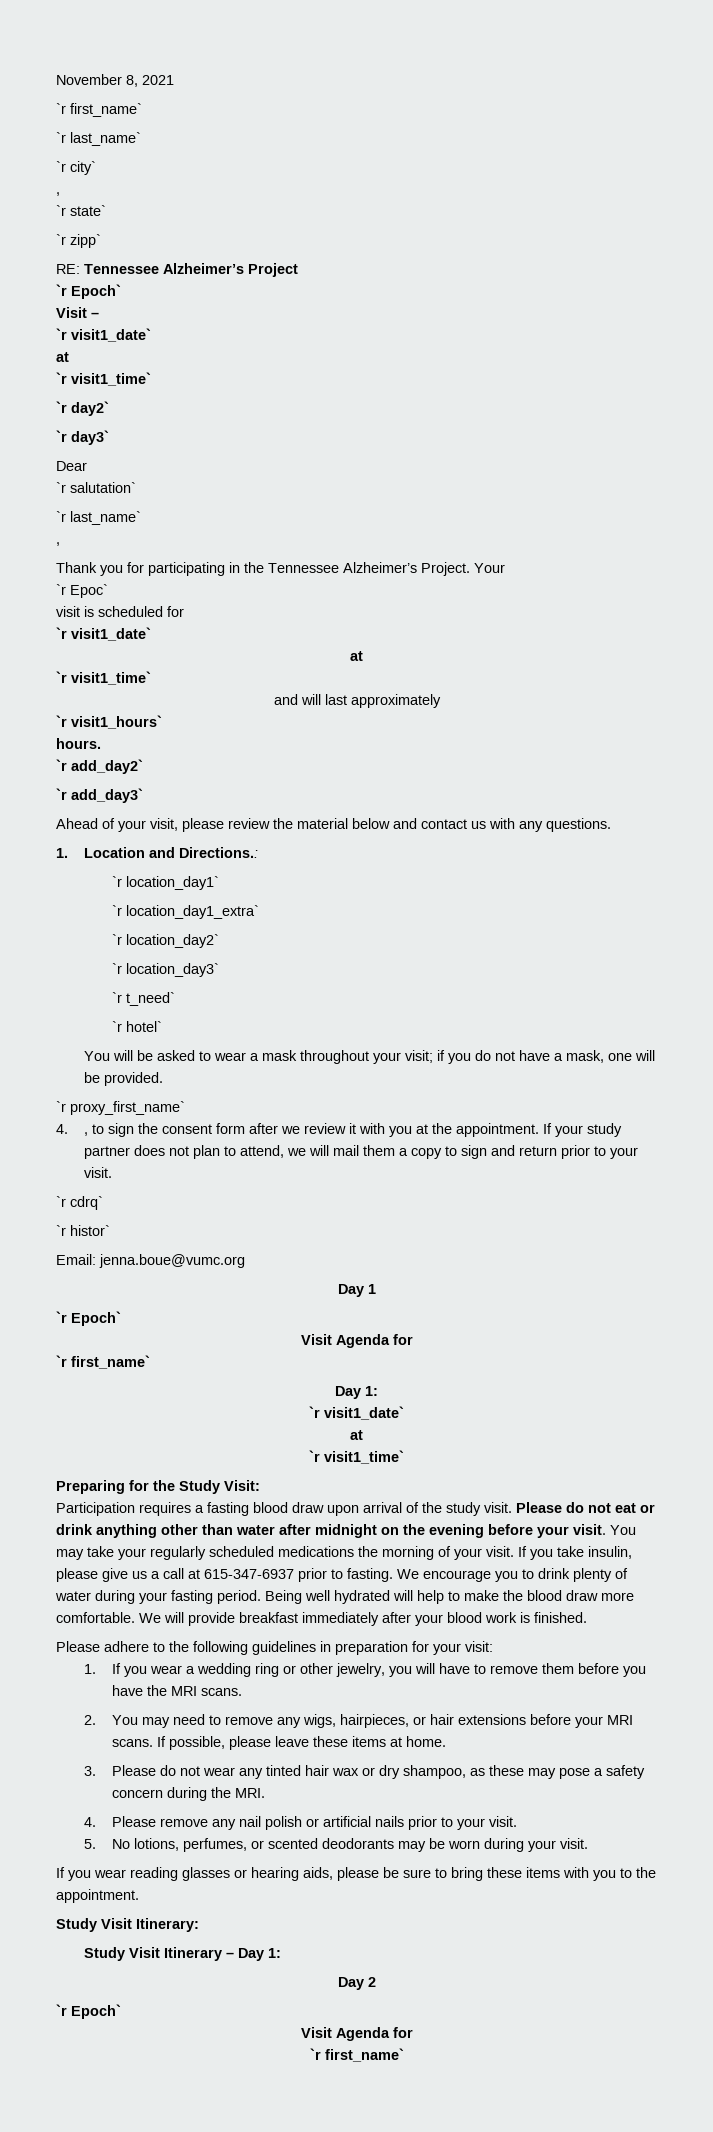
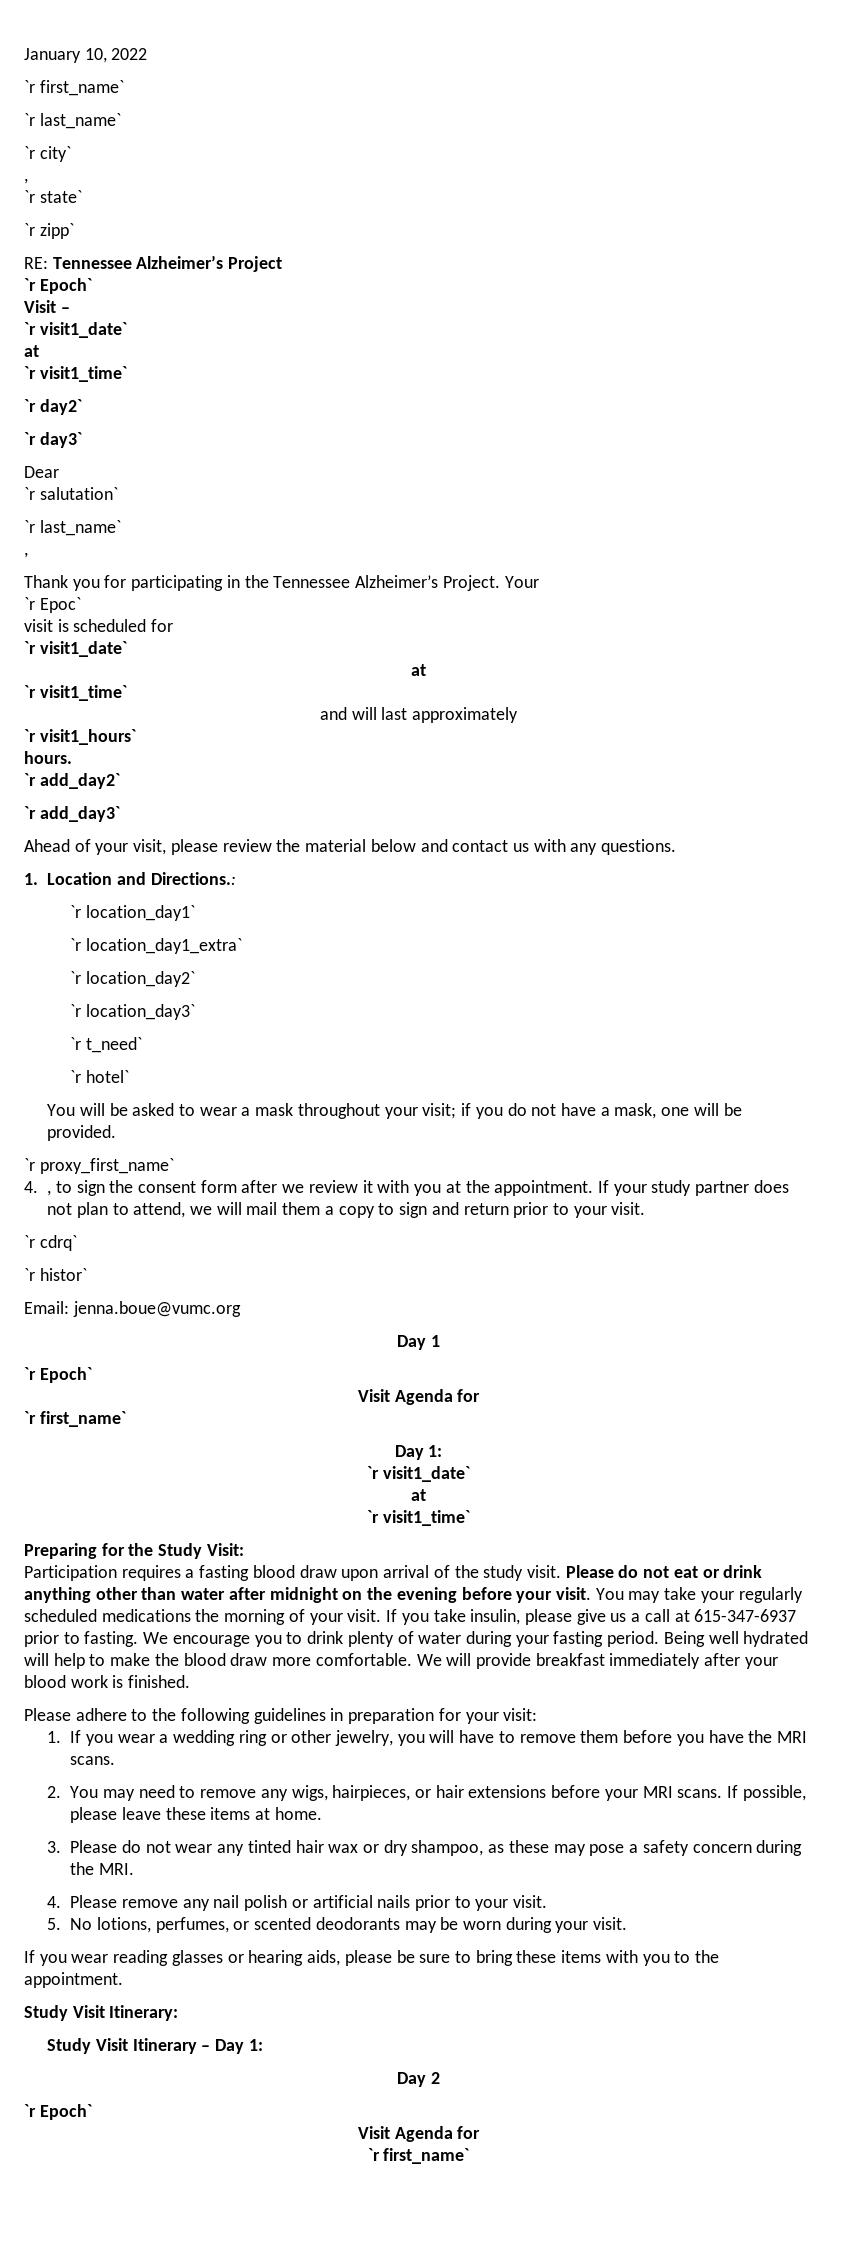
- November 8, 2021
+ January 10, 2022

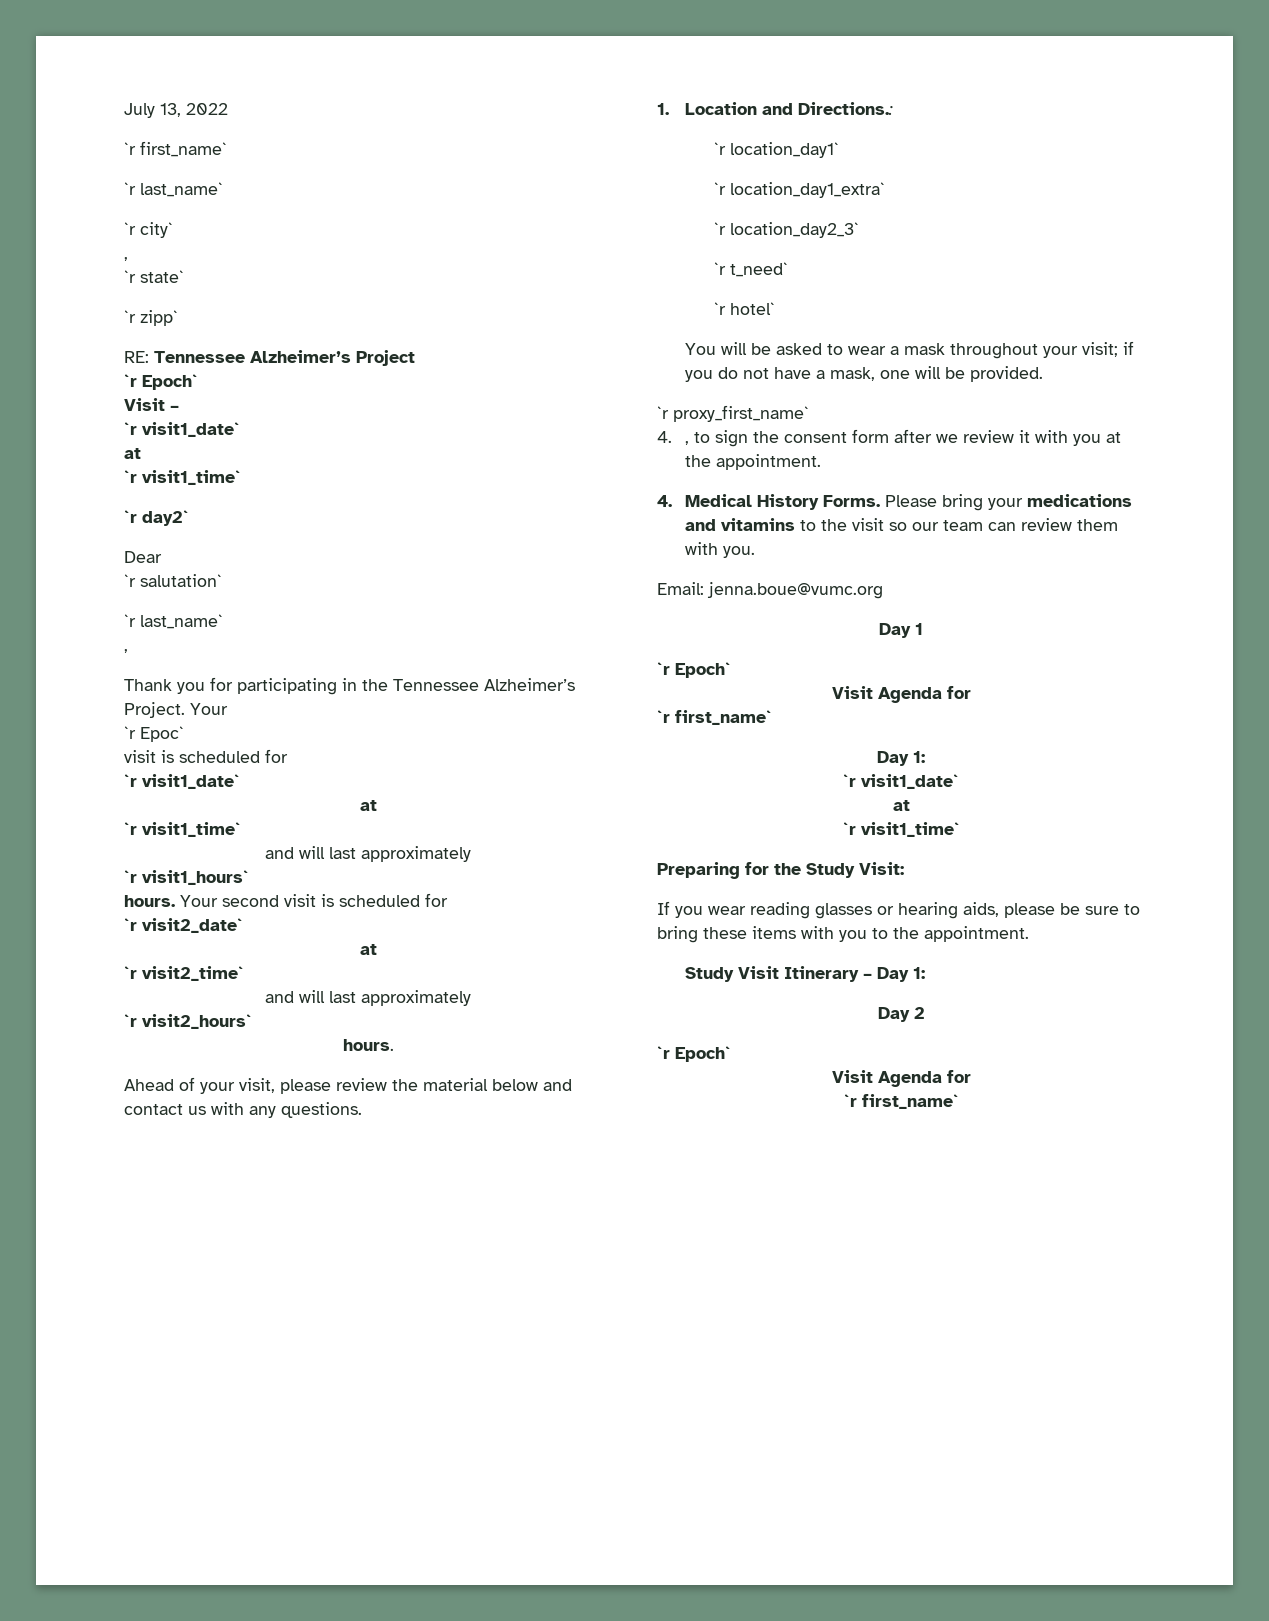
- January 10, 2022
+ July 13, 2022
- `r day3`
+ hours. Your second visit is scheduled for
+ `r visit2_date`
+ at
+ `r visit2_time`
+ and will last approximately
+ `r visit2_hours`
  hours.
- `r add_day2`
- `r add_day3`
- `r location_day2`
- `r location_day3`
+ `r location_day2_3`
- 4. , to sign the consent form after we review it with you at the appointment. If your study partner does not plan to attend, we will mail them a copy to sign and return prior to your visit.
- `r cdrq`
- `r histor`
+ 4. , to sign the consent form after we review it with you at the appointment.
+ 4. Medical History Forms. Please bring your medications and vitamins to the visit so our team can review them with you.
- Participation requires a fasting blood draw upon arrival of the study visit. Please do not eat or drink anything other than water after midnight on the evening before your visit. You may take your regularly scheduled medications the morning of your visit. If you take insulin, please give us a call at 615-347-6937 prior to fasting. We encourage you to drink plenty of water during your fasting period. Being well hydrated will help to make the blood draw more comfortable. We will provide breakfast immediately after your blood work is finished.
- Please adhere to the following guidelines in preparation for your visit:
- 1. If you wear a wedding ring or other jewelry, you will have to remove them before you have the MRI scans.
- 2. You may need to remove any wigs, hairpieces, or hair extensions before your MRI scans. If possible, please leave these items at home.
- 3. Please do not wear any tinted hair wax or dry shampoo, as these may pose a safety concern during the MRI.
- 4. Please remove any nail polish or artificial nails prior to your visit.
- 5. No lotions, perfumes, or scented deodorants may be worn during your visit.
- Study Visit Itinerary:

